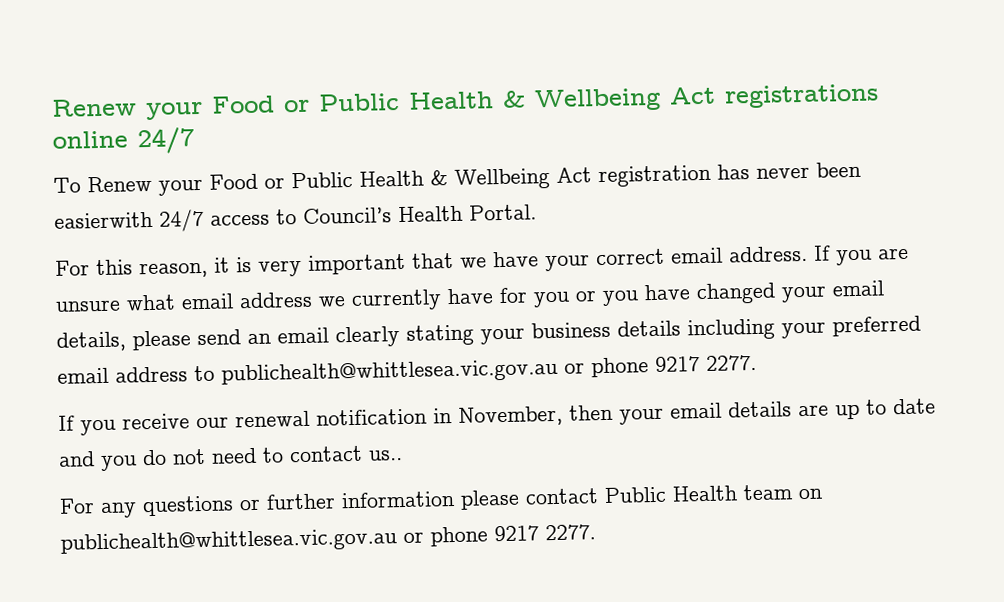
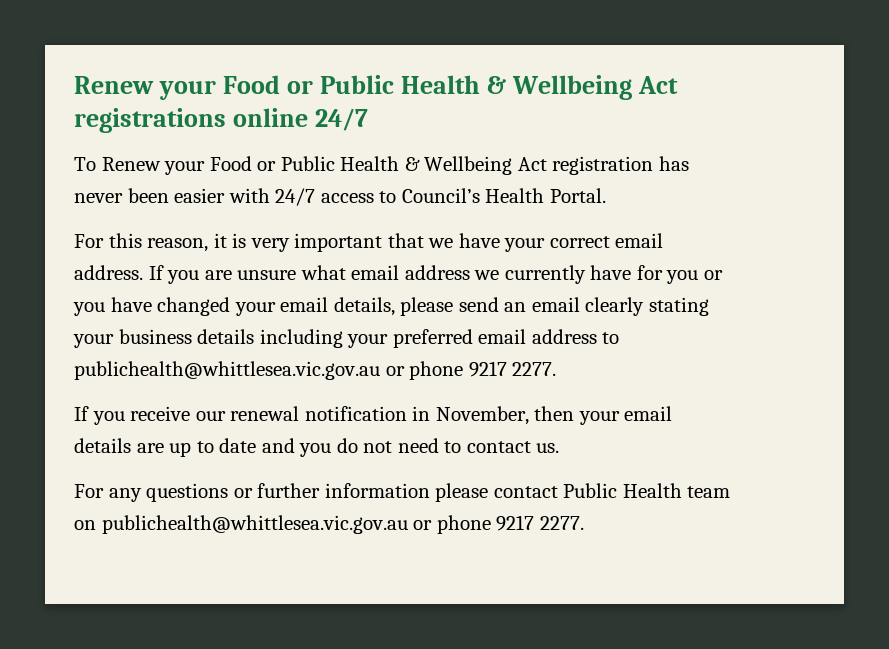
- To Renew your Food or Public Health & Wellbeing Act registration has never been easierwith 24/7 access to Council’s Health Portal.
+ To Renew your Food or Public Health & Wellbeing Act registration has never been easier with 24/7 access to Council’s Health Portal.
- If you receive our renewal notification in November, then your email details are up to date and you do not need to contact us..
+ If you receive our renewal notification in November, then your email details are up to date and you do not need to contact us.

